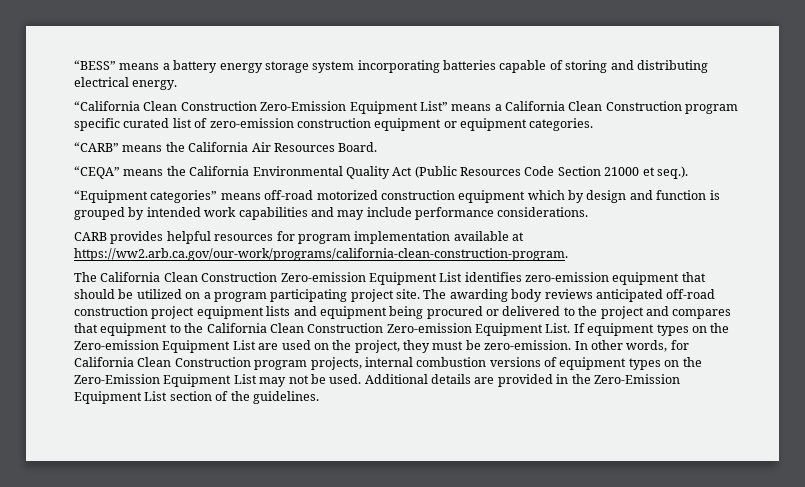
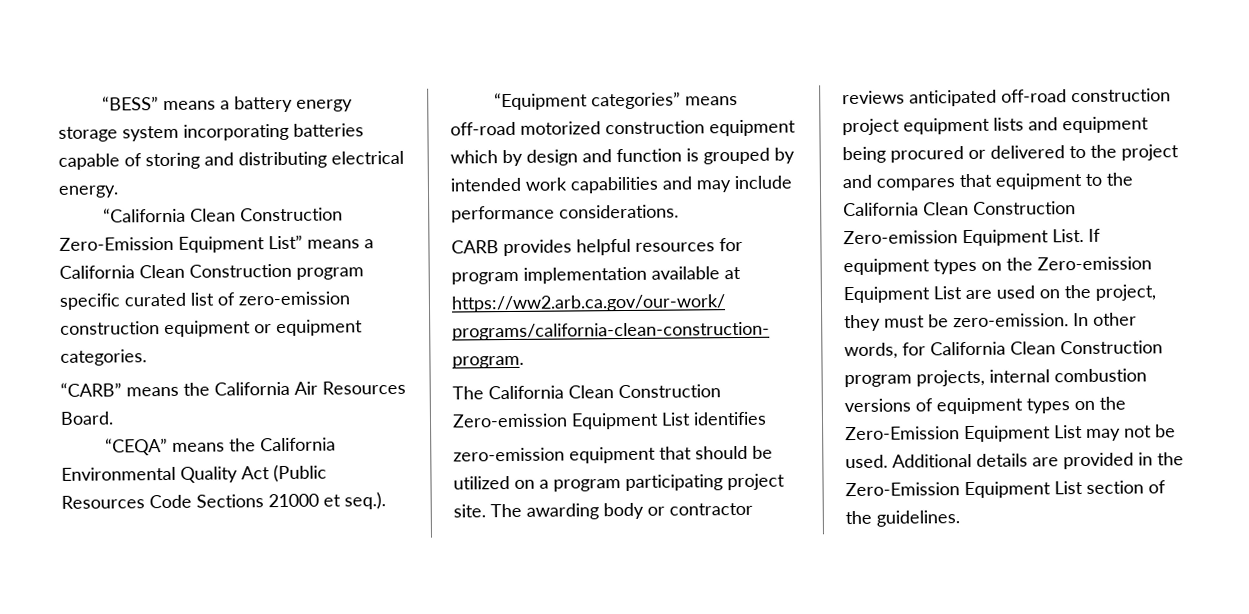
- “CEQA” means the California Environmental Quality Act (Public Resources Code Section 21000 et seq.).
+ “CEQA” means the California Environmental Quality Act (Public Resources Code Sections 21000 et seq.).
- The California Clean Construction Zero-emission Equipment List identifies zero-emission equipment that should be utilized on a program participating project site.
+ The California Clean Construction Zero-emission Equipment List identifies
+ zero-emission equipment that should be utilized on a program participating project site.
- The awarding body reviews anticipated off-road construction project equipment lists and equipment being procured or delivered to the project and compares that equipment to the California Clean Construction Zero-emission Equipment List.
+ The awarding body or contractor reviews anticipated off-road construction project equipment lists and equipment being procured or delivered to the project and compares that equipment to the California Clean Construction Zero-emission Equipment List.

